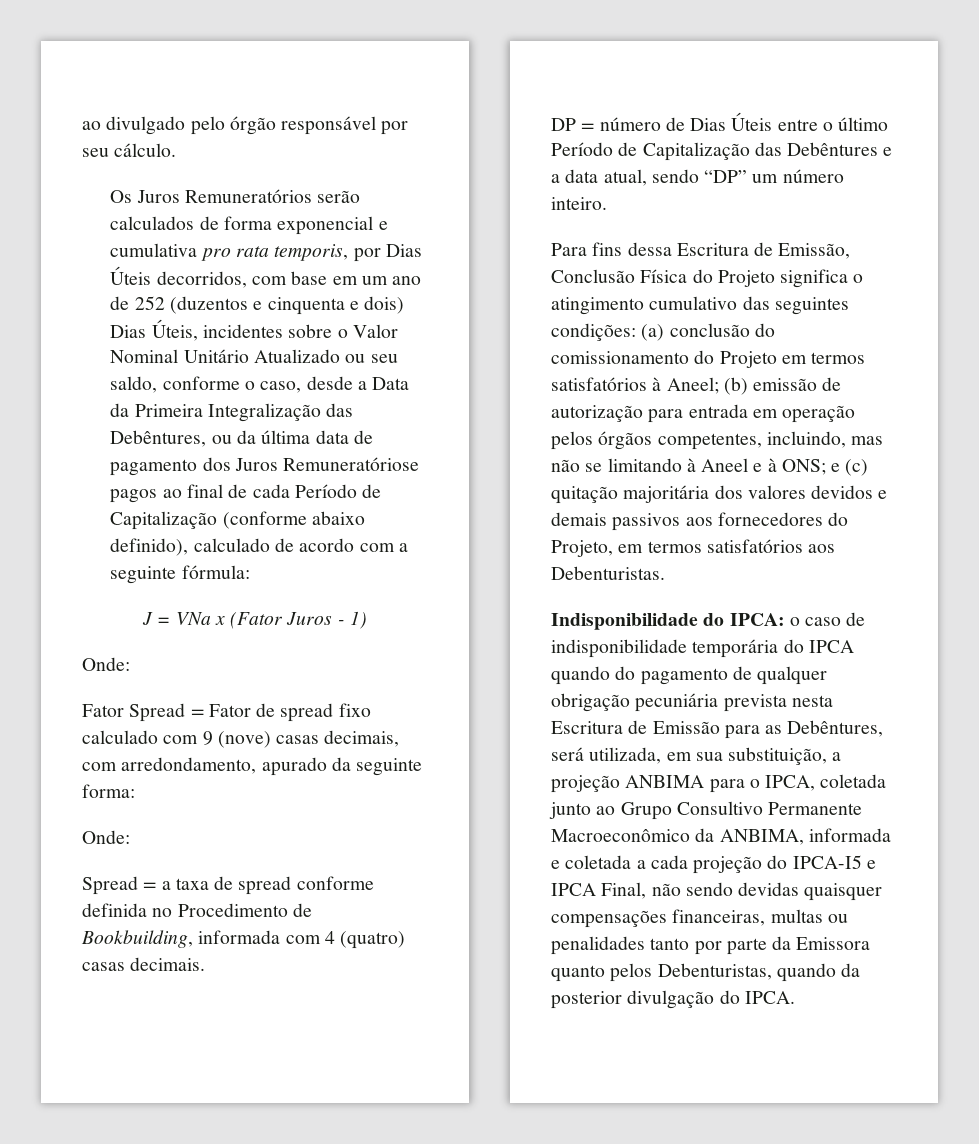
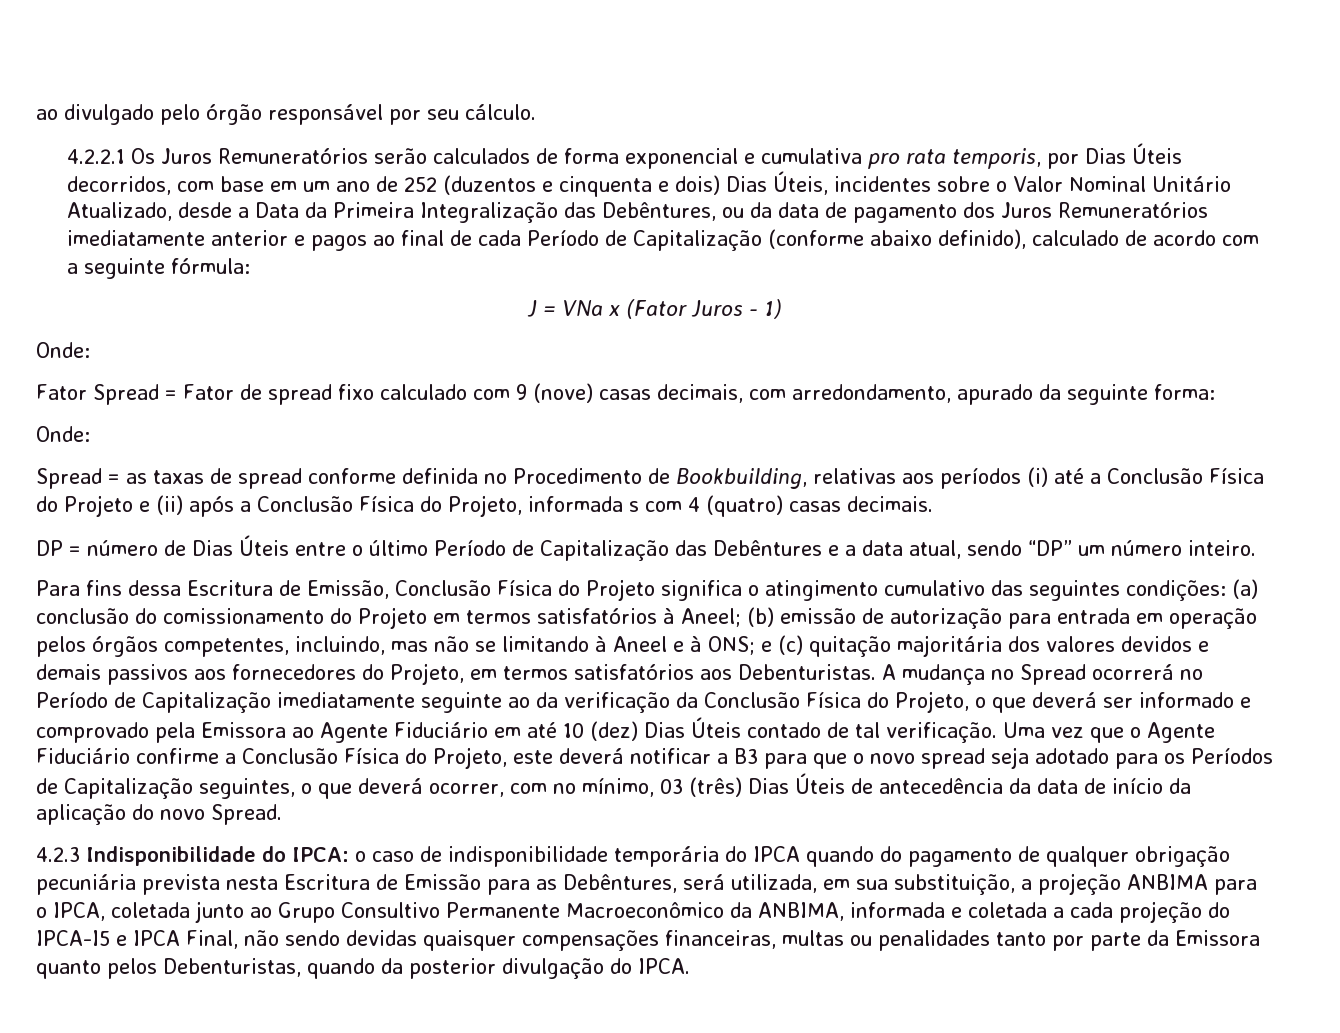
- Os Juros Remuneratórios serão calculados de forma exponencial e cumulativa pro rata temporis, por Dias Úteis decorridos, com base em um ano de 252 (duzentos e cinquenta e dois) Dias Úteis, incidentes sobre o Valor Nominal Unitário Atualizado ou seu saldo, conforme o caso, desde a Data da Primeira Integralização das Debêntures, ou da última data de pagamento dos Juros Remuneratóriose pagos ao final de cada Período de Capitalização (conforme abaixo definido), calculado de acordo com a seguinte fórmula:
+ 4.2.2.1 Os Juros Remuneratórios serão calculados de forma exponencial e cumulativa pro rata temporis, por Dias Úteis decorridos, com base em um ano de 252 (duzentos e cinquenta e dois) Dias Úteis, incidentes sobre o Valor Nominal Unitário Atualizado, desde a Data da Primeira Integralização das Debêntures, ou da data de pagamento dos Juros Remuneratórios imediatamente anterior e pagos ao final de cada Período de Capitalização (conforme abaixo definido), calculado de acordo com a seguinte fórmula:
- Spread = a taxa de spread conforme definida no Procedimento de Bookbuilding, informada com 4 (quatro) casas decimais.
+ Spread = as taxas de spread conforme definida no Procedimento de Bookbuilding, relativas aos períodos (i) até a Conclusão Física do Projeto e (ii) após a Conclusão Física do Projeto, informada s com 4 (quatro) casas decimais.
- e (c) quitação majoritária dos valores devidos e demais passivos aos fornecedores do Projeto, em termos satisfatórios aos Debenturistas.
- Indisponibilidade do IPCA:
+ e (c) quitação majoritária dos valores devidos e demais passivos aos fornecedores do Projeto, em termos satisfatórios aos Debenturistas. A mudança no Spread ocorrerá no Período de Capitalização imediatamente seguinte ao da verificação da Conclusão Física do Projeto, o que deverá ser informado e comprovado pela Emissora ao Agente Fiduciário em até 10 (dez) Dias Úteis contado de tal verificação. Uma vez que o Agente Fiduciário confirme a Conclusão Física do Projeto, este deverá notificar a B3 para que o novo spread seja adotado para os Períodos de Capitalização seguintes, o que deverá ocorrer, com no mínimo, 03 (três) Dias Úteis de antecedência da data de início da aplicação do novo Spread.
+ 4.2.3 Indisponibilidade do IPCA:

